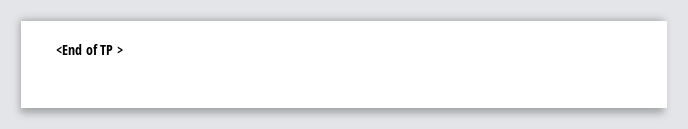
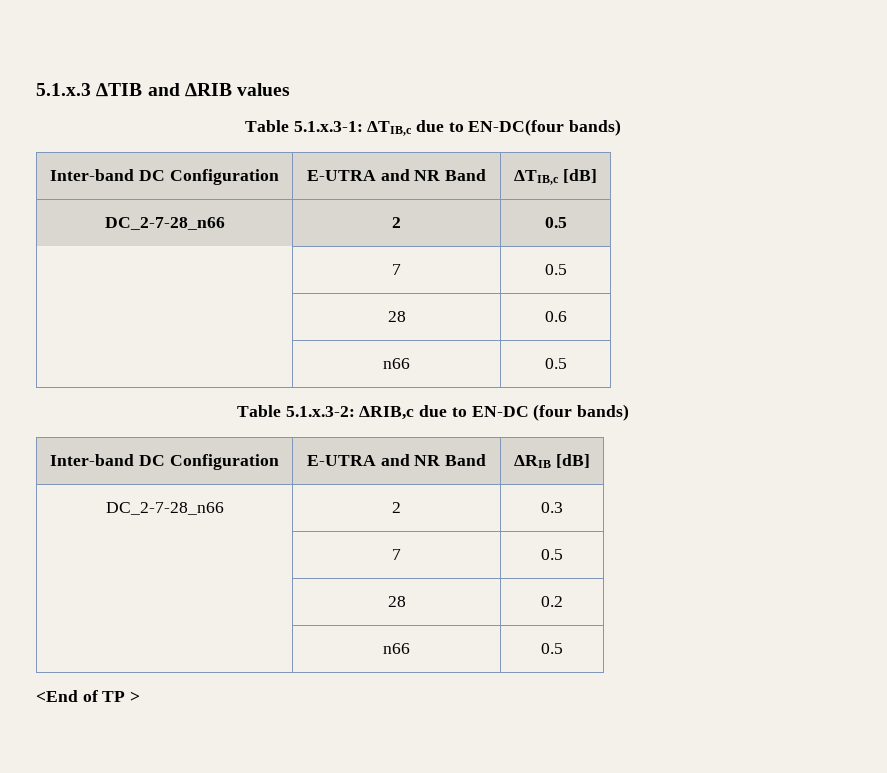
+ 5.1.x.3 ∆TIB and ∆RIB values
+ Table 5.1.x.3-1: ΔTIB,c due to EN-DC(four bands)
+ Inter-band DC Configuration | E-UTRA and NR Band | ΔTIB,c [dB]
+ DC_2-7-28_n66 | 2 | 0.5
+ | 7 | 0.5
+ | 28 | 0.6
+ | n66 | 0.5
+ Table 5.1.x.3-2: ΔRIB,c due to EN-DC (four bands)
+ Inter-band DC Configuration | E-UTRA and NR Band | ΔRIB [dB]
+ DC_2-7-28_n66 | 2 | 0.3
+ | 7 | 0.5
+ | 28 | 0.2
+ | n66 | 0.5

